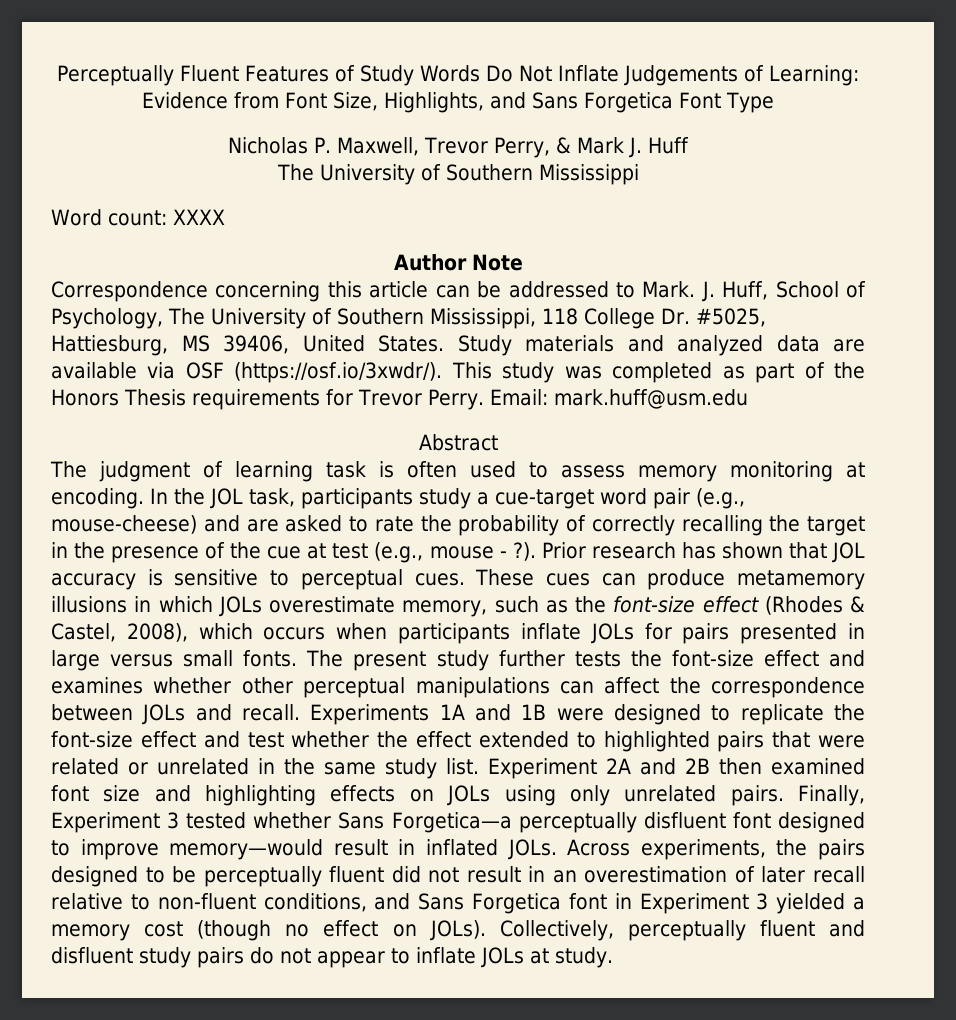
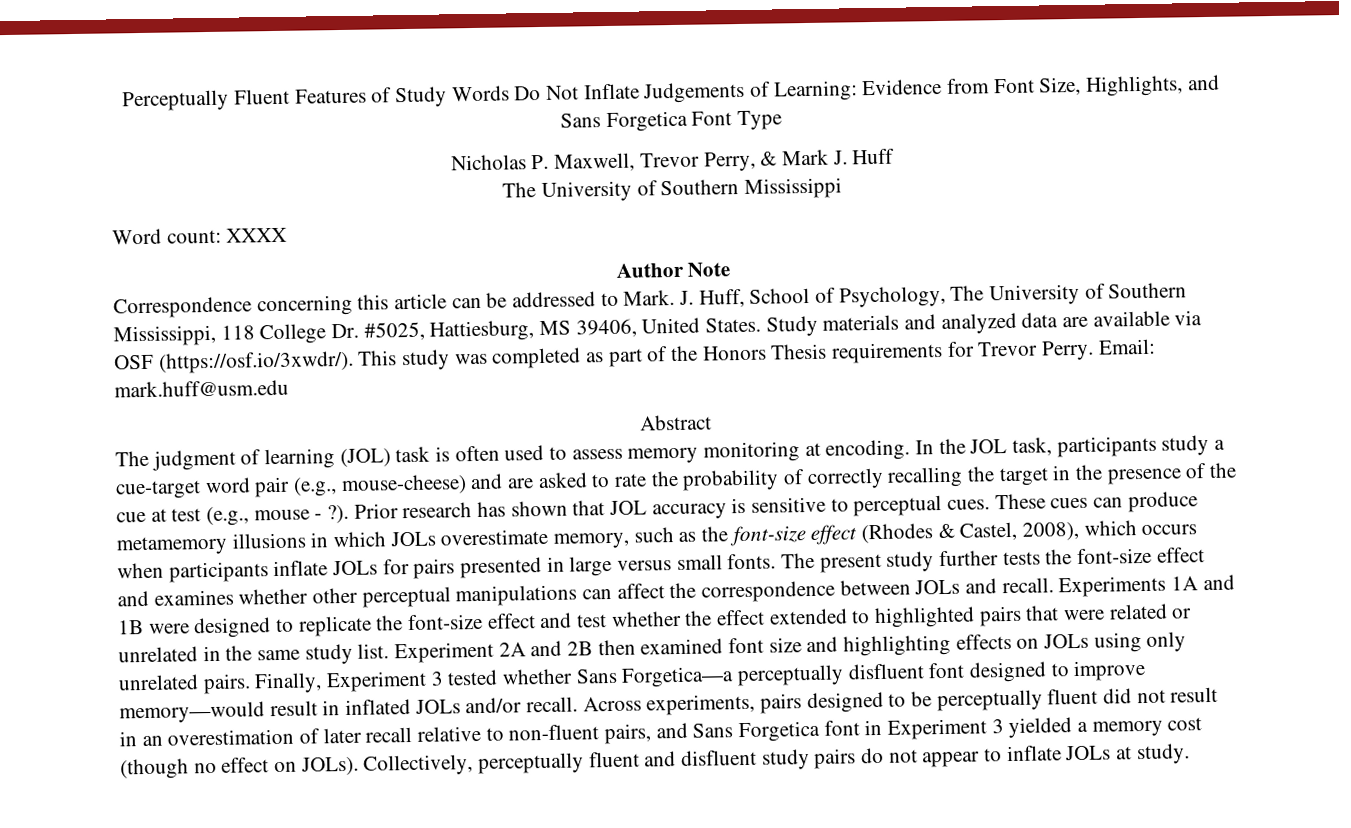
- The judgment of learning task is often used to assess memory monitoring at encoding.
+ The judgment of learning (JOL) task is often used to assess memory monitoring at encoding.
- Finally, Experiment 3 tested whether Sans Forgetica—a perceptually disfluent font designed to improve memory—would result in inflated JOLs.
+ Finally, Experiment 3 tested whether Sans Forgetica—a perceptually disfluent font designed to improve memory—would result in inflated JOLs and/or recall.
- Across experiments, the pairs designed to be perceptually fluent did not result in an overestimation of later recall relative to non-fluent conditions, and Sans Forgetica font in Experiment 3 yielded a memory cost (though no effect on JOLs).
+ Across experiments, pairs designed to be perceptually fluent did not result in an overestimation of later recall relative to non-fluent pairs, and Sans Forgetica font in Experiment 3 yielded a memory cost (though no effect on JOLs).

